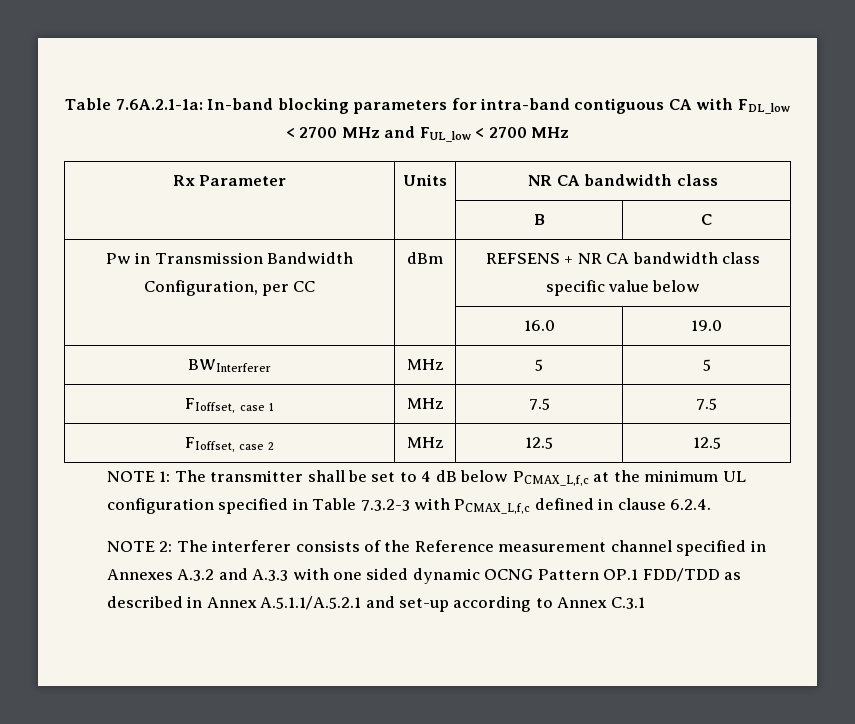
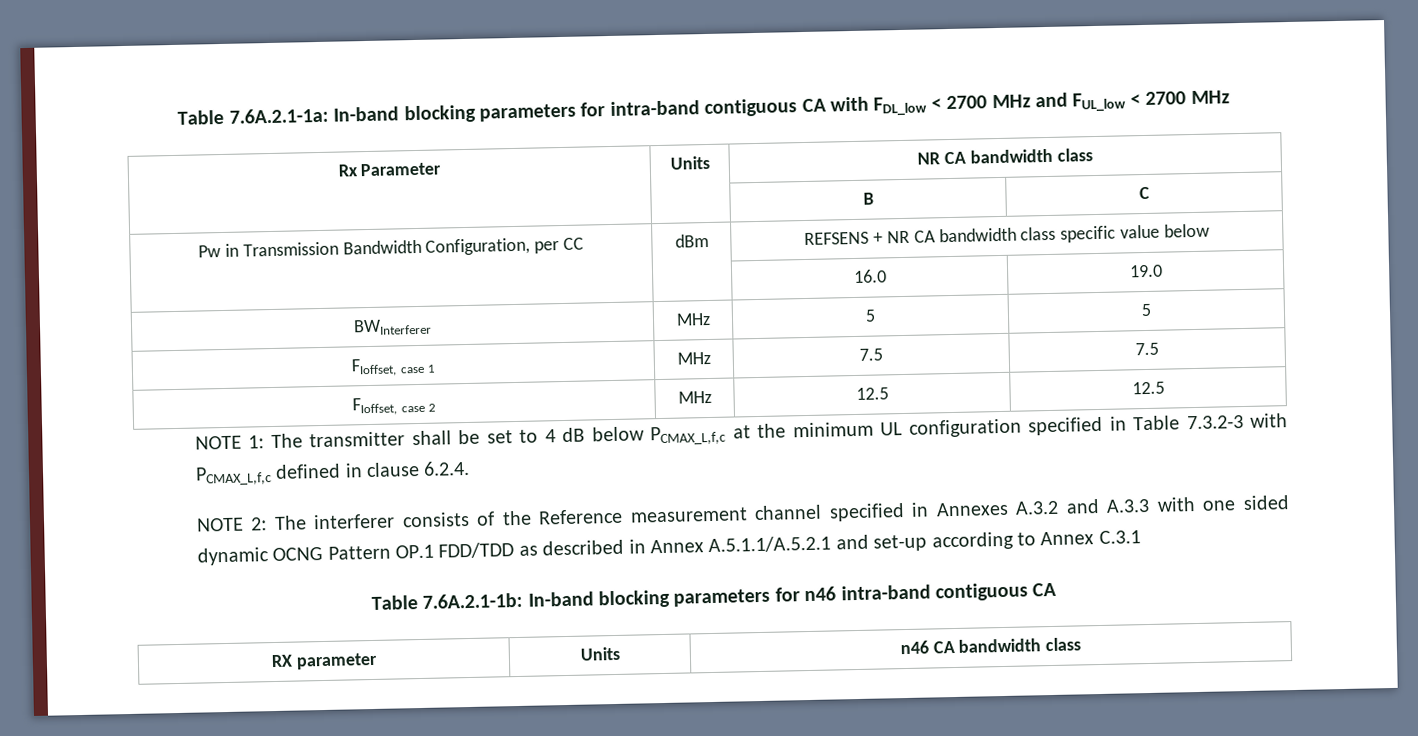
+ Table 7.6A.2.1-1b: In-band blocking parameters for n46 intra-band contiguous CA
+ RX parameter | Units | n46 CA bandwidth class

